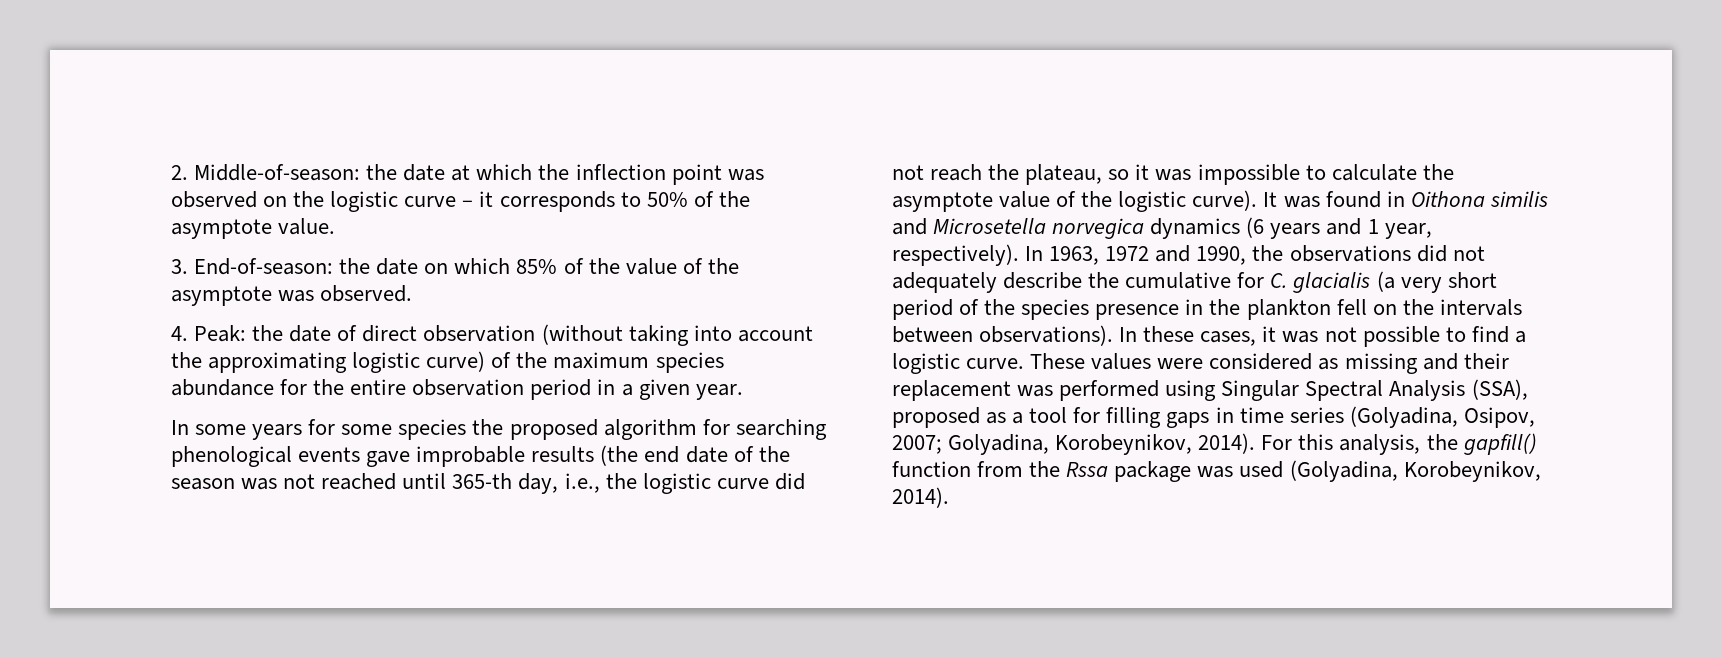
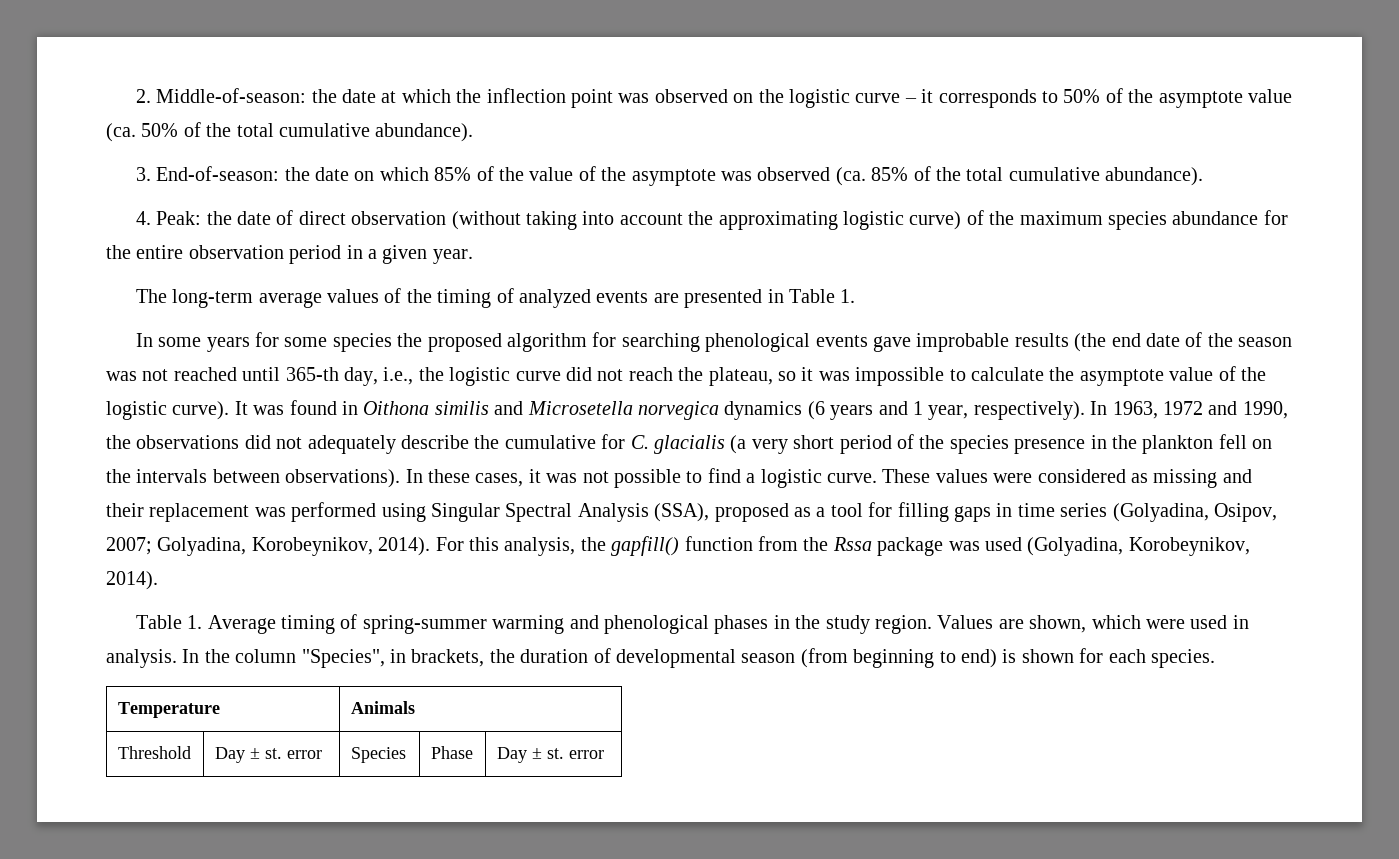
- 2. Middle-of-season: the date at which the inflection point was observed on the logistic curve – it corresponds to 50% of the asymptote value.
+ 2. Middle-of-season: the date at which the inflection point was observed on the logistic curve – it corresponds to 50% of the asymptote value (ca. 50% of the total cumulative abundance).
- 3. End-of-season: the date on which 85% of the value of the asymptote was observed.
+ 3. End-of-season: the date on which 85% of the value of the asymptote was observed (ca. 85% of the total cumulative abundance).
+ The long-term average values of the timing of analyzed events are presented in Table 1.
+ Table 1. Average timing of spring-summer warming and phenological phases in the study region. Values are shown, which were used in analysis. In the column "Species", in brackets, the duration of developmental season (from beginning to end) is shown for each species.
+ Temperature | Animals
+ Threshold | Day ± st. error | Species | Phase | Day ± st. error

